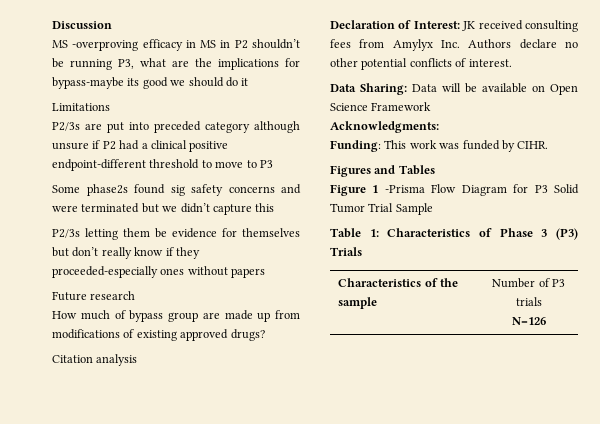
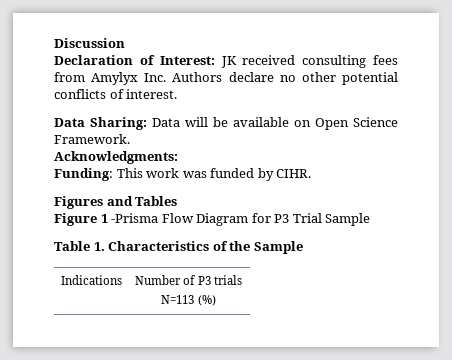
- MS -overproving efficacy in MS in P2 shouldn’t be running P3, what are the implications for bypass-maybe its good we should do it
- Limitations
- P2/3s are put into preceded category although unsure if P2 had a clinical positive endpoint-different threshold to move to P3
- Some phase2s found sig safety concerns and were terminated but we didn’t capture this
- P2/3s letting them be evidence for themselves but don’t really know if they proceeded-especially ones without papers
- Future research
- How much of bypass group are made up from modifications of existing approved drugs?
- Citation analysis
- Data Sharing: Data will be available on Open Science Framework
+ Data Sharing: Data will be available on Open Science Framework.
- Figure 1 -Prisma Flow Diagram for P3 Solid Tumor Trial Sample
+ Figure 1 -Prisma Flow Diagram for P3 Trial Sample
- Table 1: Characteristics of Phase 3 (P3) Trials
- Characteristics of the sample | Number of P3 trials
- N=126
+ Table 1. Characteristics of the Sample
+ Indications | Number of P3 trials
+ N=113 (%)

